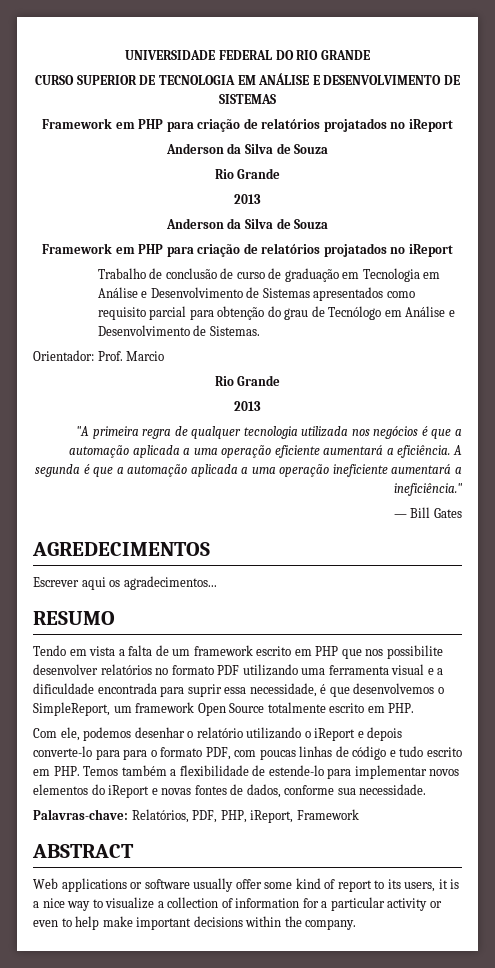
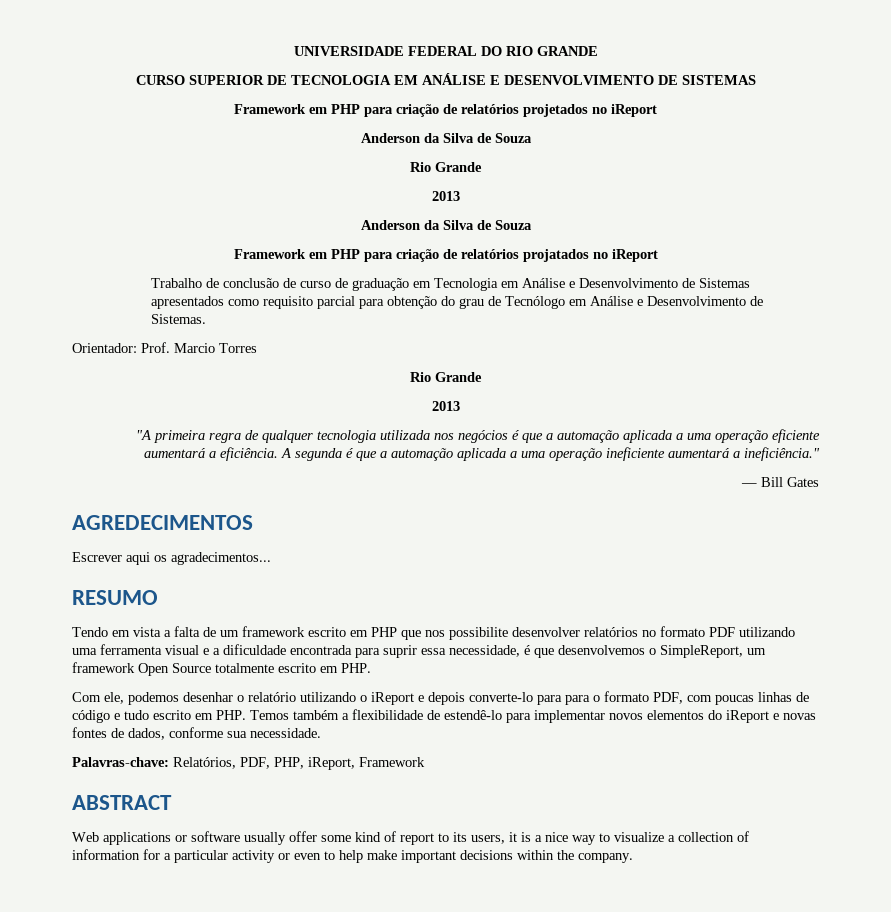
  CURSO SUPERIOR DE TECNOLOGIA EM ANÁLISE E DESENVOLVIMENTO DE SISTEMAS
- Framework em PHP para criação de relatórios projatados no iReport
+ Framework em PHP para criação de relatórios projetados no iReport
- Orientador: Prof. Marcio
+ Orientador: Prof. Marcio Torres
- Com ele, podemos desenhar o relatório utilizando o iReport e depois converte-lo para para o formato PDF, com poucas linhas de código e tudo escrito em PHP. Temos também a flexibilidade de estende-lo para implementar novos elementos do iReport e novas fontes de dados, conforme sua necessidade.
+ Com ele, podemos desenhar o relatório utilizando o iReport e depois converte-lo para para o formato PDF, com poucas linhas de código e tudo escrito em PHP. Temos também a flexibilidade de estendê-lo para implementar novos elementos do iReport e novas fontes de dados, conforme sua necessidade.

